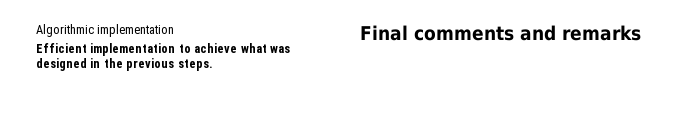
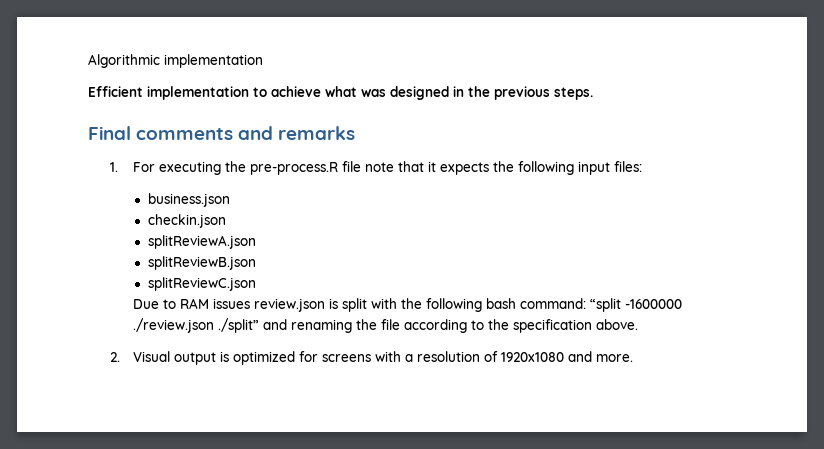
+ 1. For executing the pre-process.R file note that it expects the following input files:
+ business.json
+ checkin.json
+ splitReviewA.json
+ splitReviewB.json
+ splitReviewC.json
+ Due to RAM issues review.json is split with the following bash command: “split -1600000 ./review.json ./split” and renaming the file according to the specification above.
+ 2. Visual output is optimized for screens with a resolution of 1920x1080 and more.

